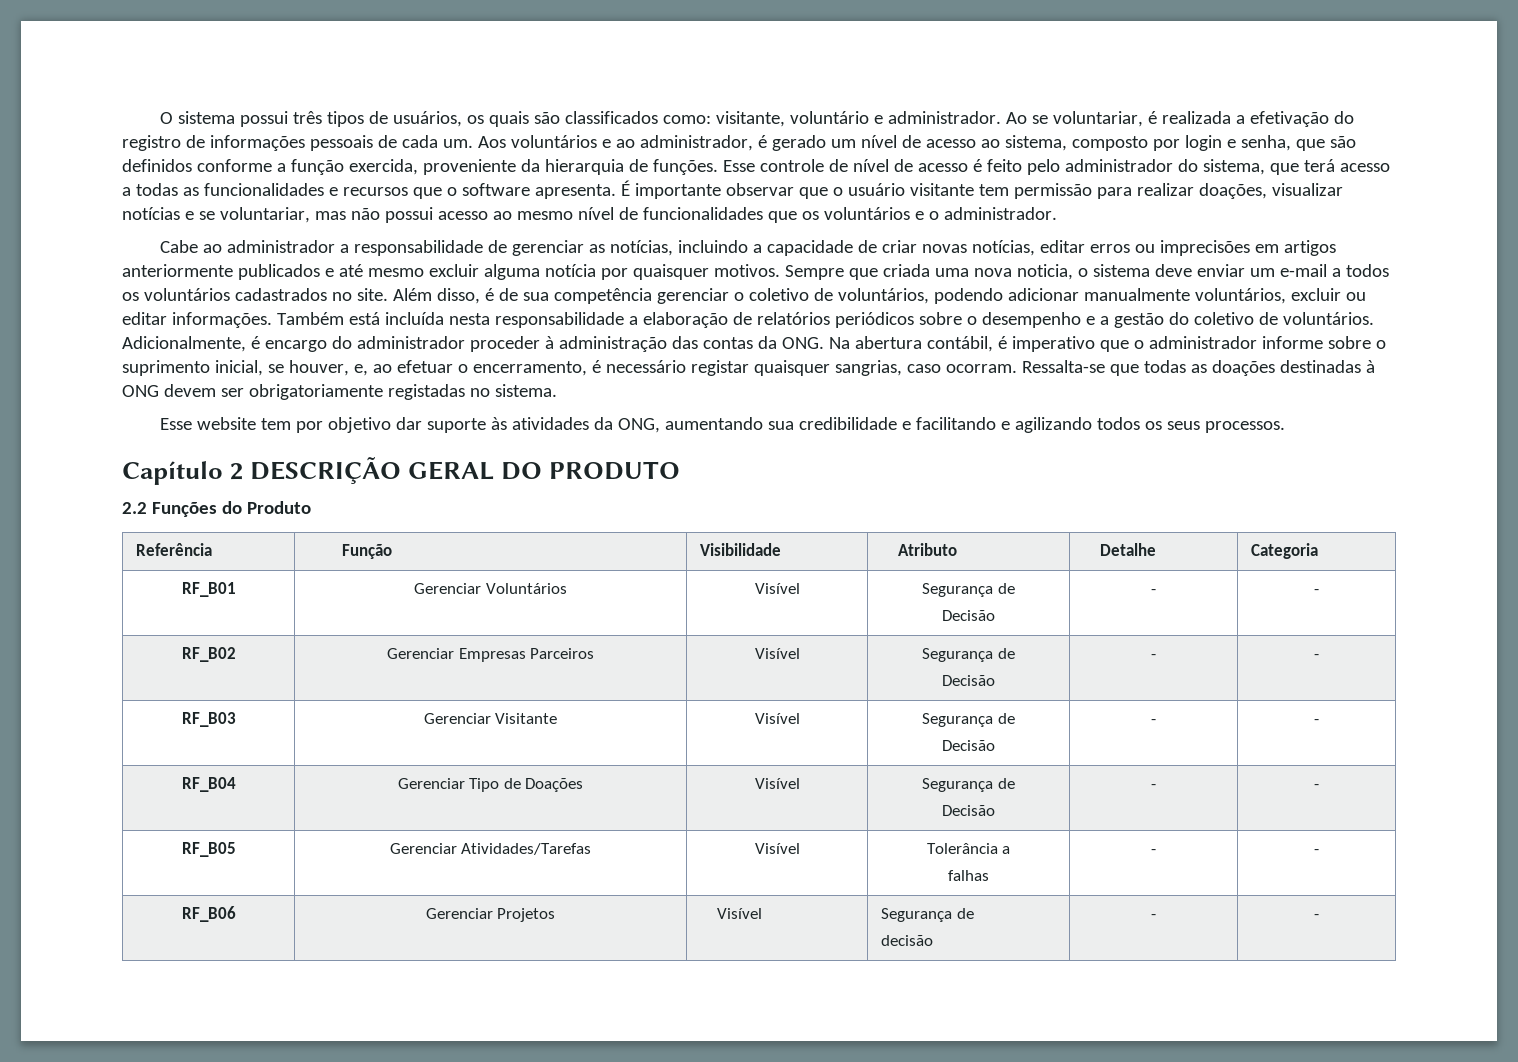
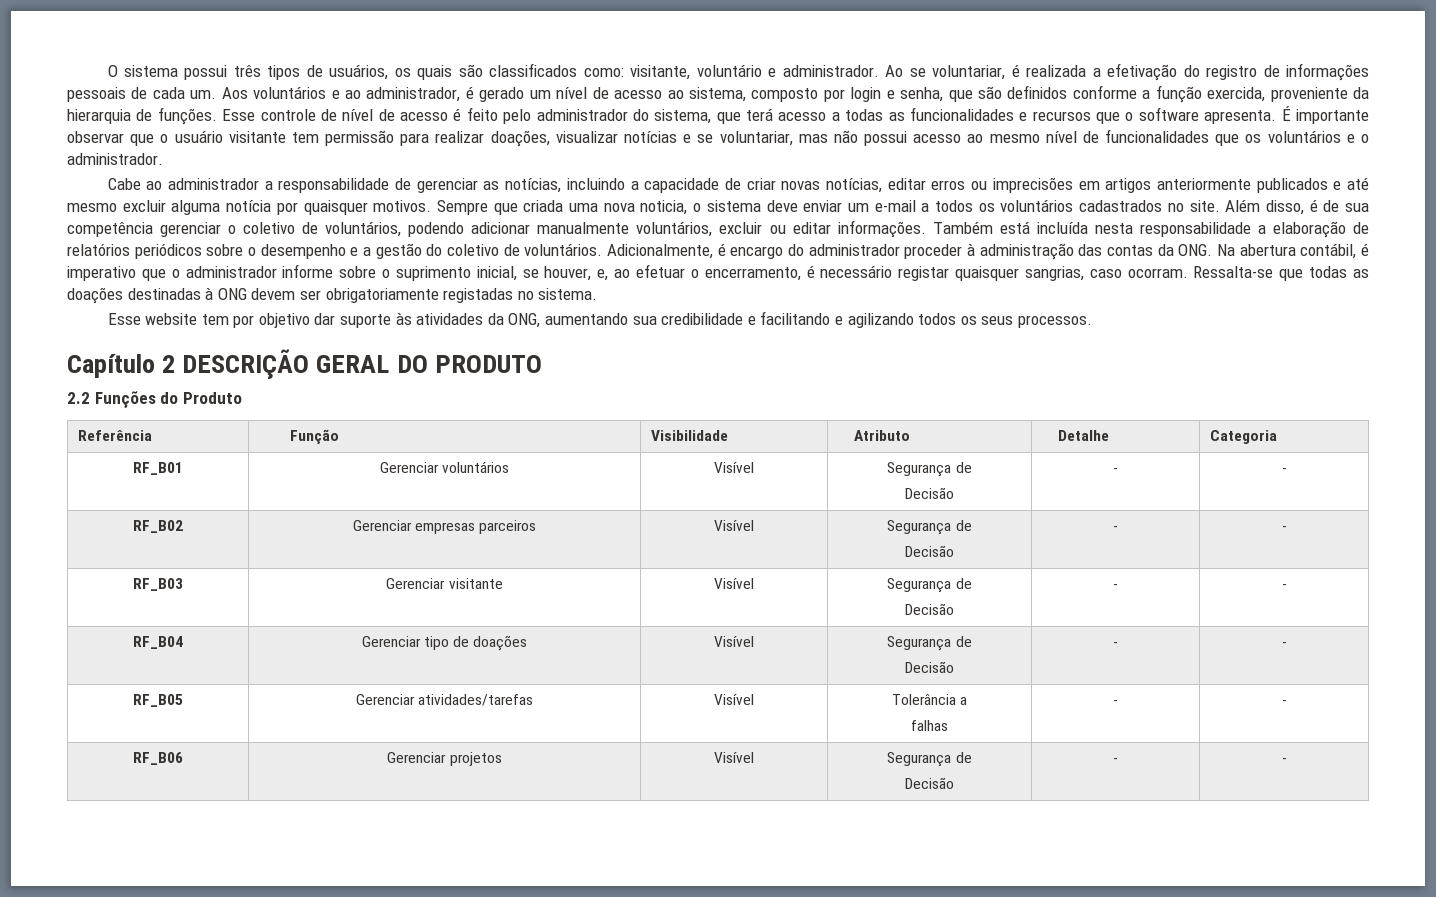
- RF_B01 | Gerenciar Voluntários | Visível | Segurança de
+ RF_B01 | Gerenciar voluntários | Visível | Segurança de
- RF_B02 | Gerenciar Empresas Parceiros | Visível | Segurança de
+ RF_B02 | Gerenciar empresas parceiros | Visível | Segurança de
- RF_B03 | Gerenciar Visitante | Visível | Segurança de
+ RF_B03 | Gerenciar visitante | Visível | Segurança de
- RF_B04 | Gerenciar Tipo de Doações | Visível | Segurança de
+ RF_B04 | Gerenciar tipo de doações | Visível | Segurança de
- RF_B05 | Gerenciar Atividades/Tarefas | Visível | Tolerância a
+ RF_B05 | Gerenciar atividades/tarefas | Visível | Tolerância a
- RF_B06 | Gerenciar Projetos | Visível | Segurança de
- decisão | - | -
+ RF_B06 | Gerenciar projetos | Visível | Segurança de
+ Decisão | - | -

